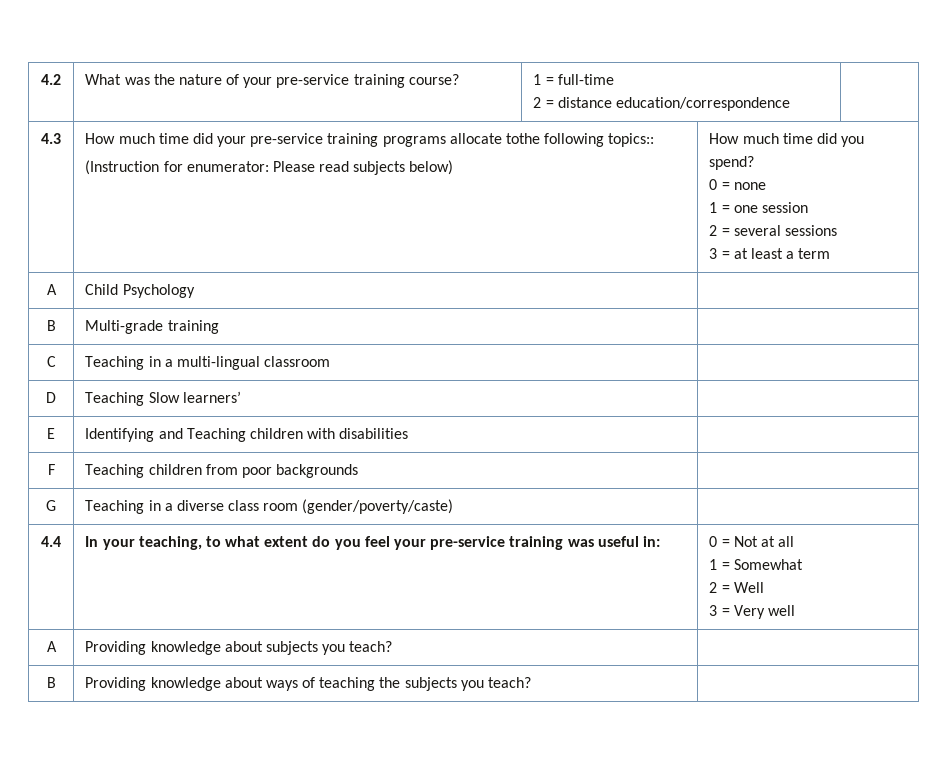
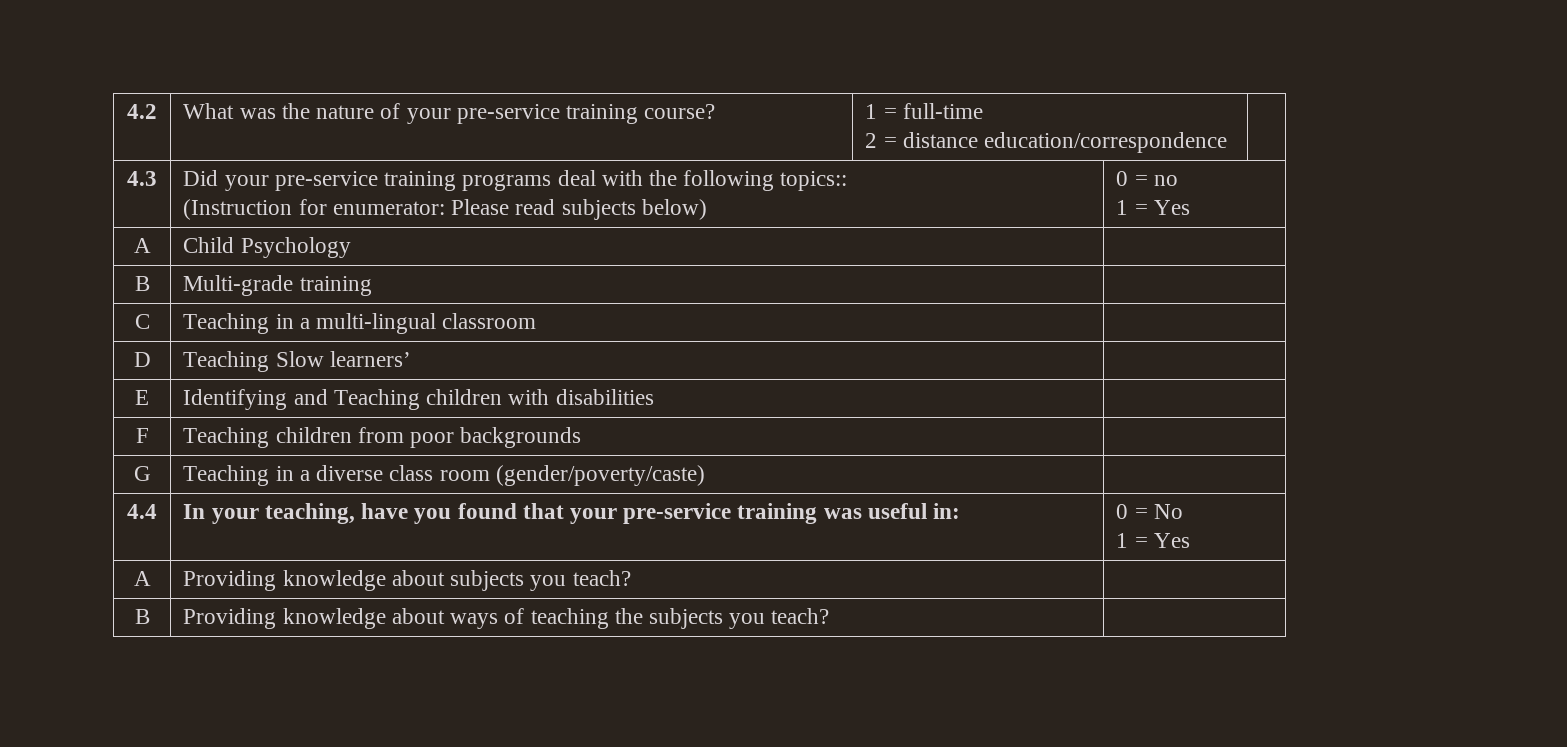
- How much time did your pre-service training programs allocate tothe following topics::
+ Did your pre-service training programs deal with the following topics::
- How much time did you spend?
- 0 = none
- 1 = one session
- 2 = several sessions
- 3 = at least a term
+ 0 = no
+ 1 = Yes
- 4.4 | In your teaching, to what extent do you feel your pre-service training was useful in: | 0 = Not at all
- 1 = Somewhat
- 2 = Well
- 3 = Very well
+ 4.4 | In your teaching, have you found that your pre-service training was useful in: | 0 = No
+ 1 = Yes

